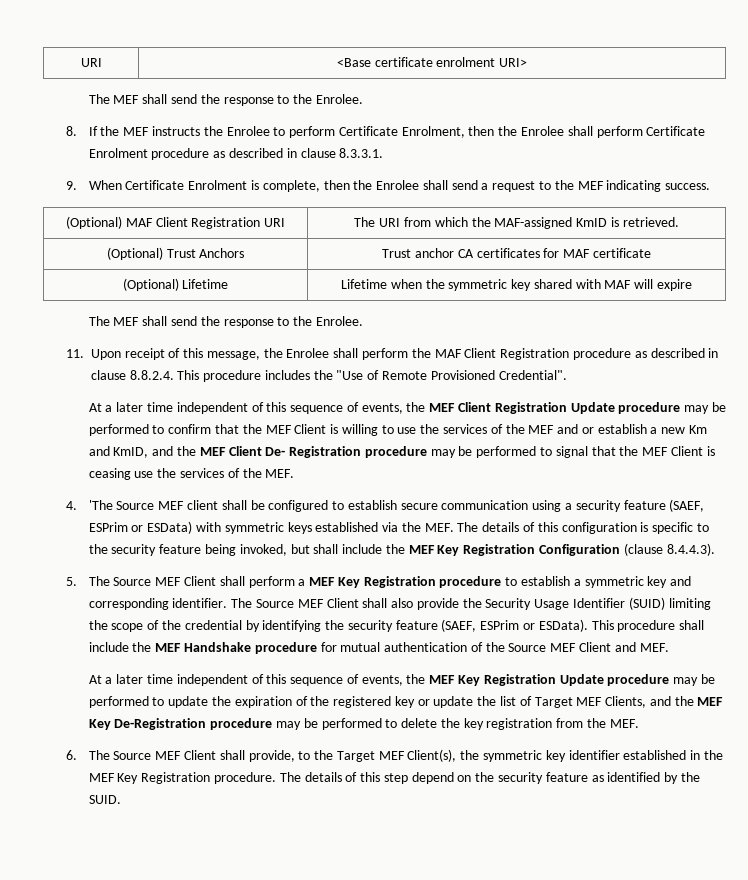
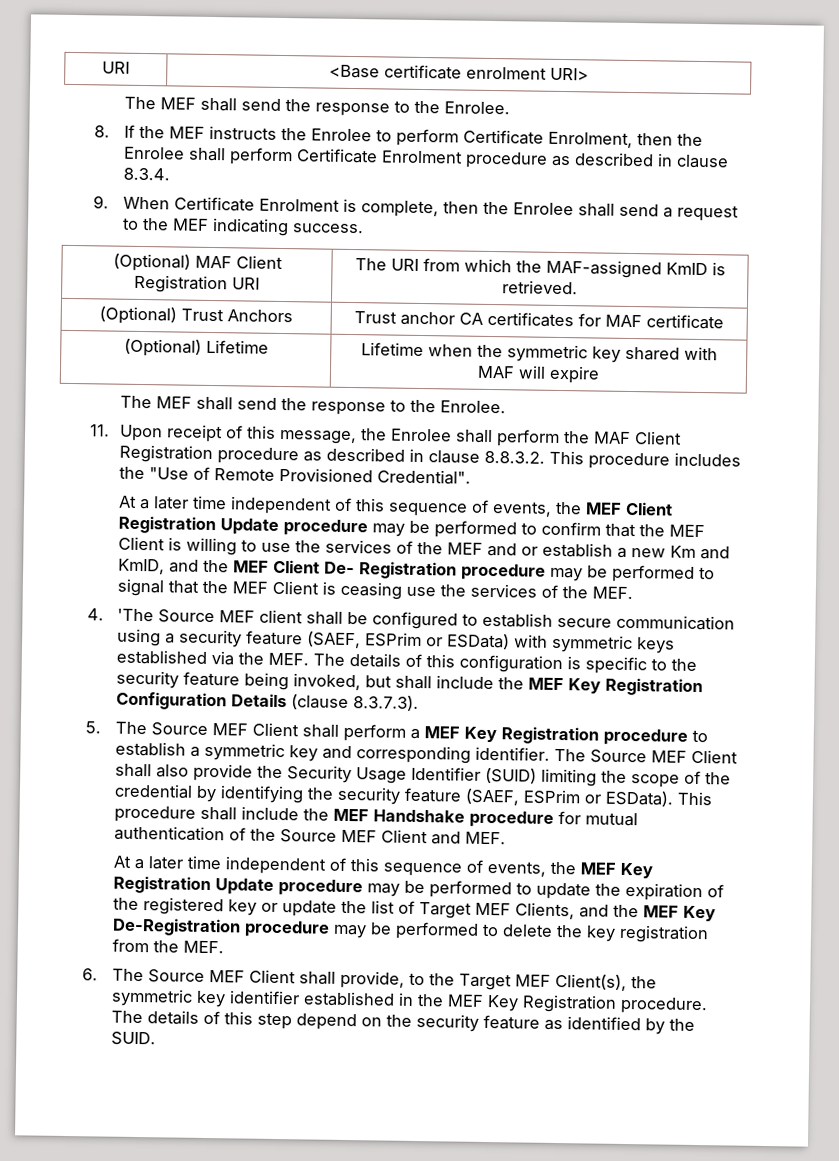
- 8. If the MEF instructs the Enrolee to perform Certificate Enrolment, then the Enrolee shall perform Certificate Enrolment procedure as described in clause 8.3.3.1.
+ 8. If the MEF instructs the Enrolee to perform Certificate Enrolment, then the Enrolee shall perform Certificate Enrolment procedure as described in clause 8.3.4.
- 11. Upon receipt of this message, the Enrolee shall perform the MAF Client Registration procedure as described in clause 8.8.2.4. This procedure includes the "Use of Remote Provisioned Credential".
+ 11. Upon receipt of this message, the Enrolee shall perform the MAF Client Registration procedure as described in clause 8.8.3.2. This procedure includes the "Use of Remote Provisioned Credential".
- 4. 'The Source MEF client shall be configured to establish secure communication using a security feature (SAEF, ESPrim or ESData) with symmetric keys established via the MEF. The details of this configuration is specific to the security feature being invoked, but shall include the MEF Key Registration Configuration (clause 8.4.4.3).
+ 4. 'The Source MEF client shall be configured to establish secure communication using a security feature (SAEF, ESPrim or ESData) with symmetric keys established via the MEF. The details of this configuration is specific to the security feature being invoked, but shall include the MEF Key Registration Configuration Details (clause 8.3.7.3).

